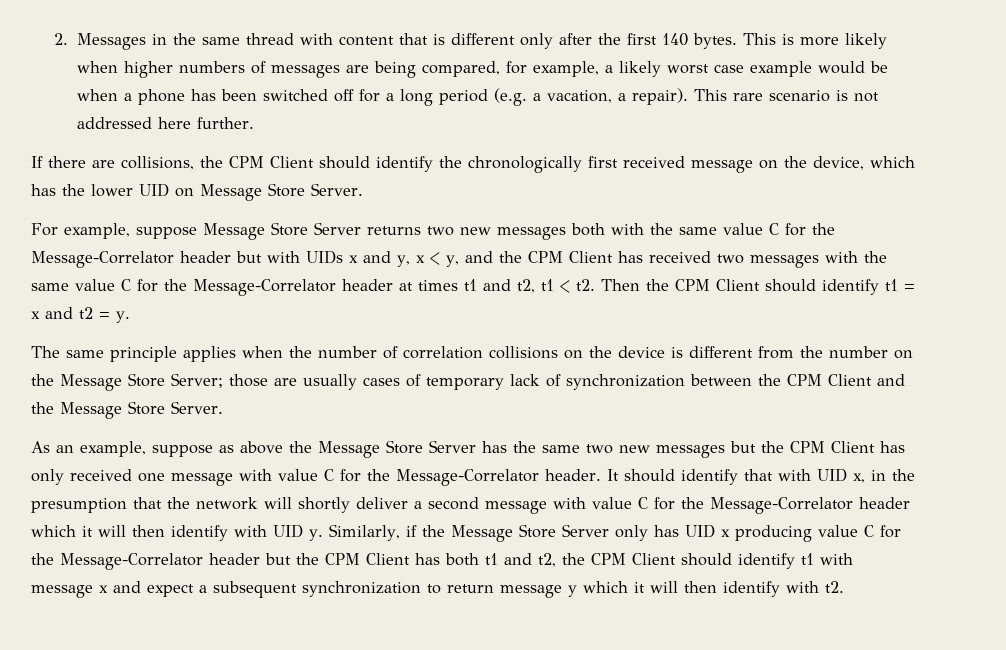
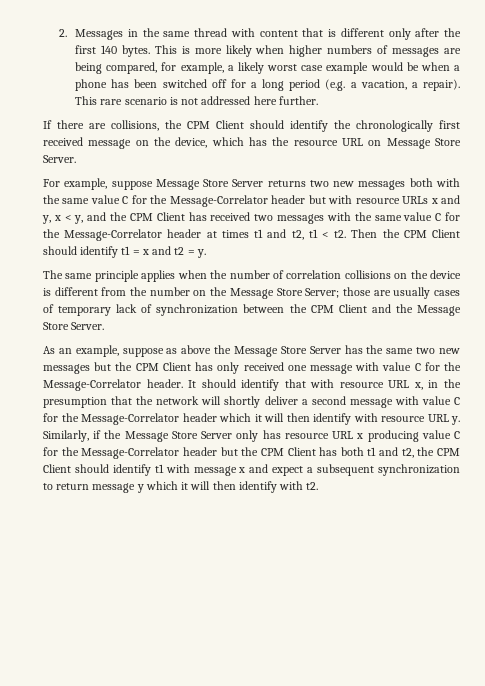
- If there are collisions, the CPM Client should identify the chronologically first received message on the device, which has the lower UID on Message Store Server.
+ If there are collisions, the CPM Client should identify the chronologically first received message on the device, which has the resource URL on Message Store Server.
- For example, suppose Message Store Server returns two new messages both with the same value C for the Message-Correlator header but with UIDs x and y, x < y, and the CPM Client has received two messages with the same value C for the Message-Correlator header at times t1 and t2, t1 < t2.
+ For example, suppose Message Store Server returns two new messages both with the same value C for the Message-Correlator header but with resource URLs x and y, x < y, and the CPM Client has received two messages with the same value C for the Message-Correlator header at times t1 and t2, t1 < t2.
- It should identify that with UID x, in the presumption that the network will shortly deliver a second message with value C for the Message-Correlator header which it will then identify with UID y.
+ It should identify that with resource URL x, in the presumption that the network will shortly deliver a second message with value C for the Message-Correlator header which it will then identify with resource URL y.
- Similarly, if the Message Store Server only has UID x producing value C for the Message-Correlator header but the CPM Client has both t1 and t2, the CPM Client should identify t1 with message x and expect a subsequent synchronization to return message y which it will then identify with t2.
+ Similarly, if the Message Store Server only has resource URL x producing value C for the Message-Correlator header but the CPM Client has both t1 and t2, the CPM Client should identify t1 with message x and expect a subsequent synchronization to return message y which it will then identify with t2.

